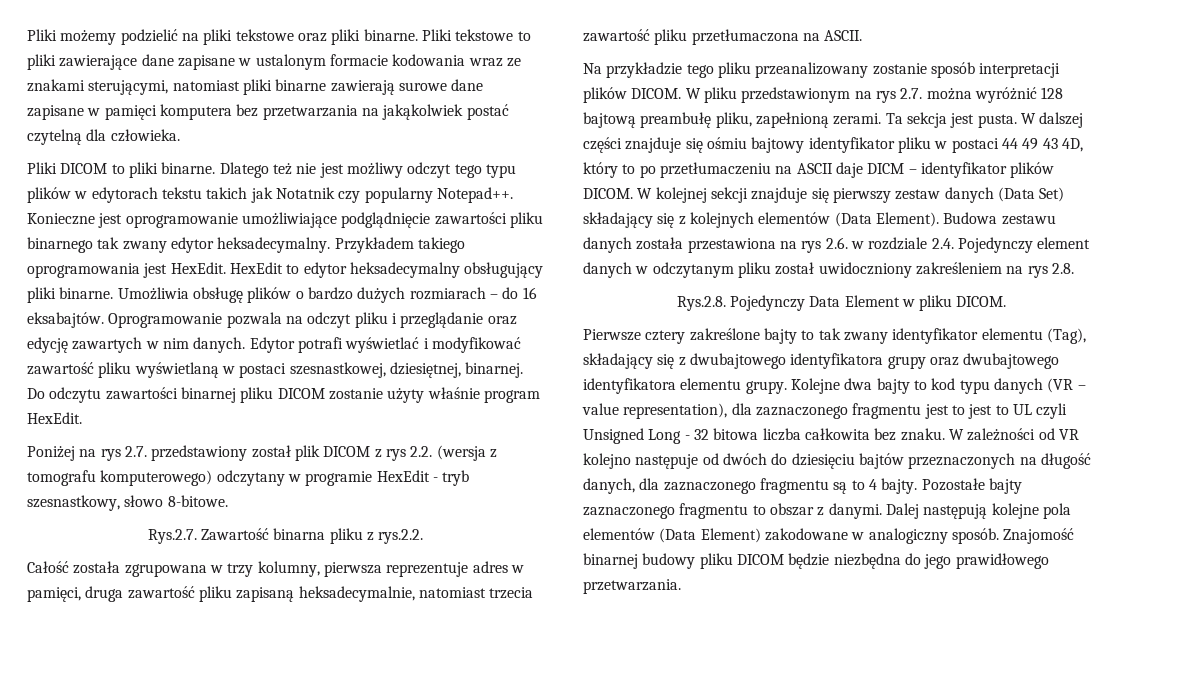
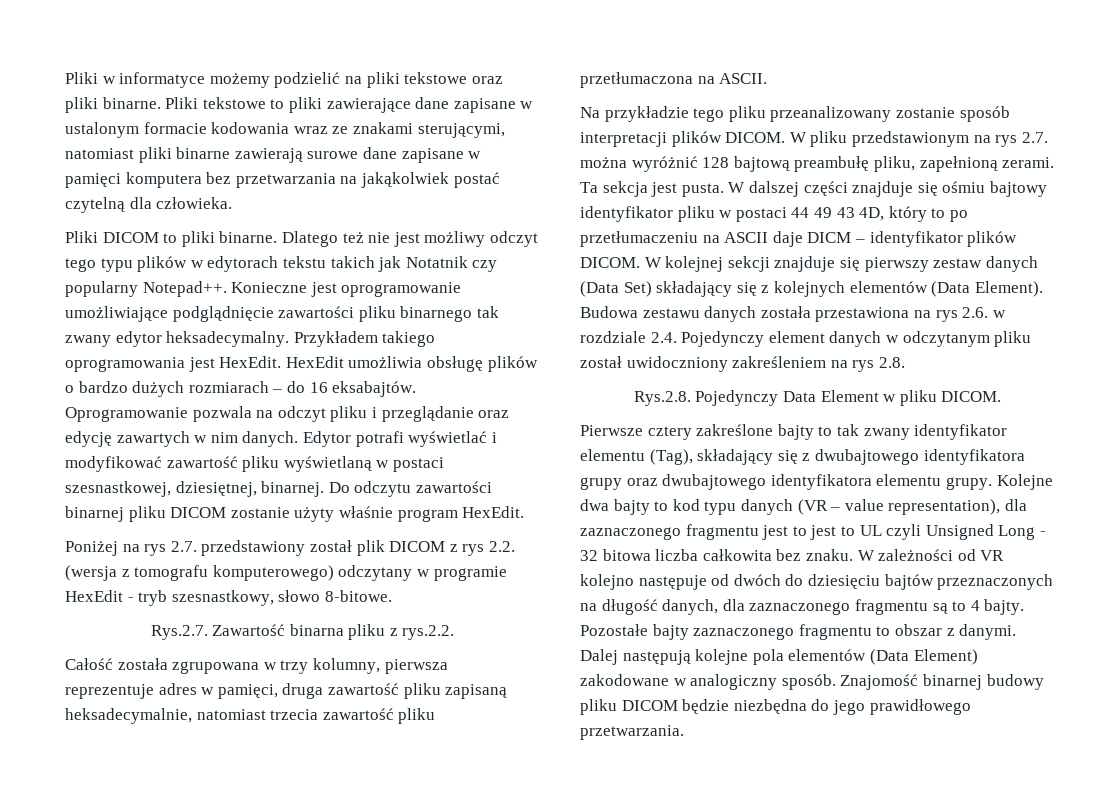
- Pliki możemy podzielić na pliki tekstowe oraz pliki binarne.
+ Pliki w informatyce możemy podzielić na pliki tekstowe oraz pliki binarne.
- HexEdit to edytor heksadecymalny obsługujący pliki binarne. Umożliwia obsługę plików o bardzo dużych rozmiarach – do 16 eksabajtów.
+ HexEdit umożliwia obsługę plików o bardzo dużych rozmiarach – do 16 eksabajtów.

